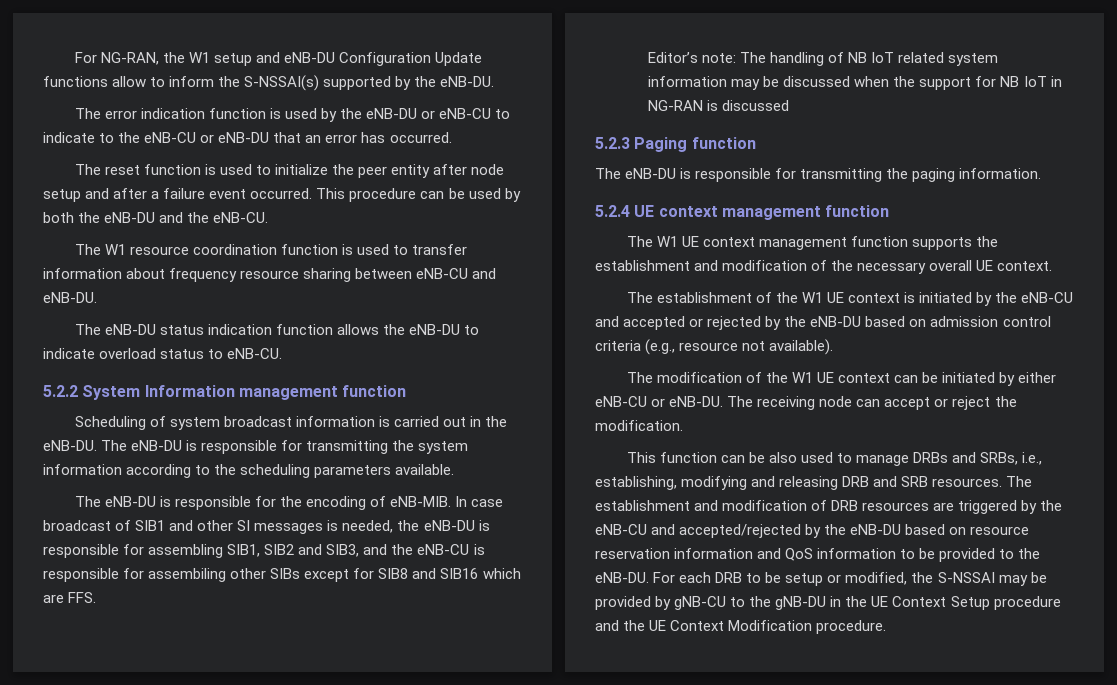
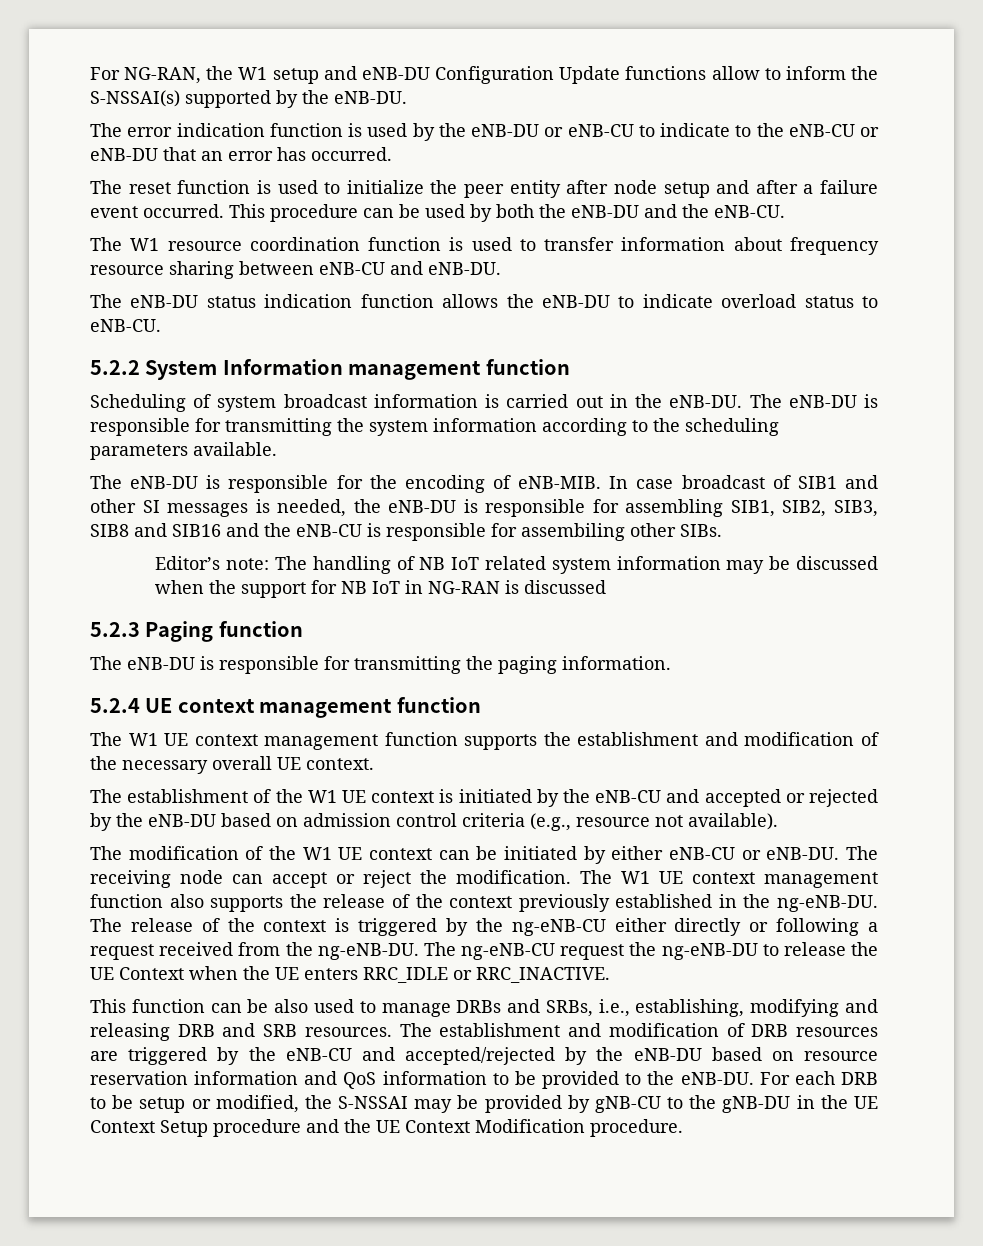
- In case broadcast of SIB1 and other SI messages is needed, the eNB-DU is responsible for assembling SIB1, SIB2 and SIB3, and the eNB-CU is responsible for assembiling other SIBs except for SIB8 and SIB16 which are FFS.
+ In case broadcast of SIB1 and other SI messages is needed, the eNB-DU is responsible for assembling SIB1, SIB2, SIB3, SIB8 and SIB16 and the eNB-CU is responsible for assembiling other SIBs.
+ The W1 UE context management function also supports the release of the context previously established in the ng-eNB-DU. The release of the context is triggered by the ng-eNB-CU either directly or following a request received from the ng-eNB-DU. The ng-eNB-CU request the ng-eNB-DU to release the UE Context when the UE enters RRC_IDLE or RRC_INACTIVE.

